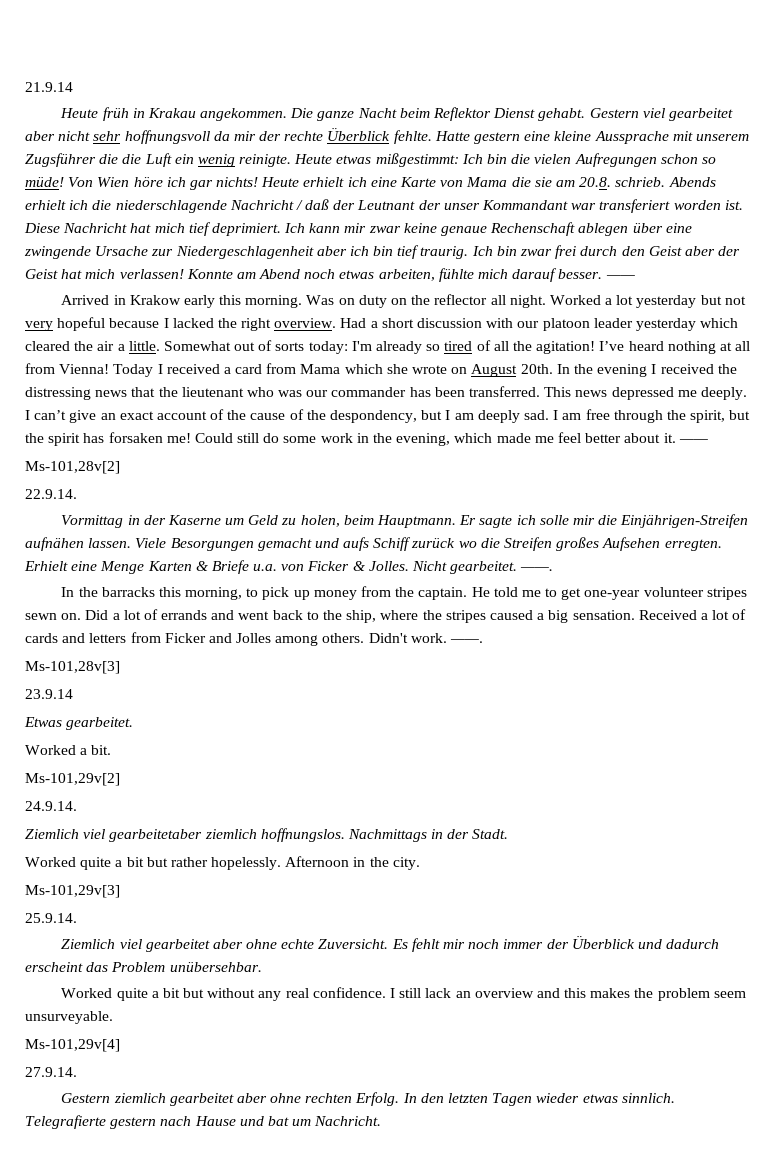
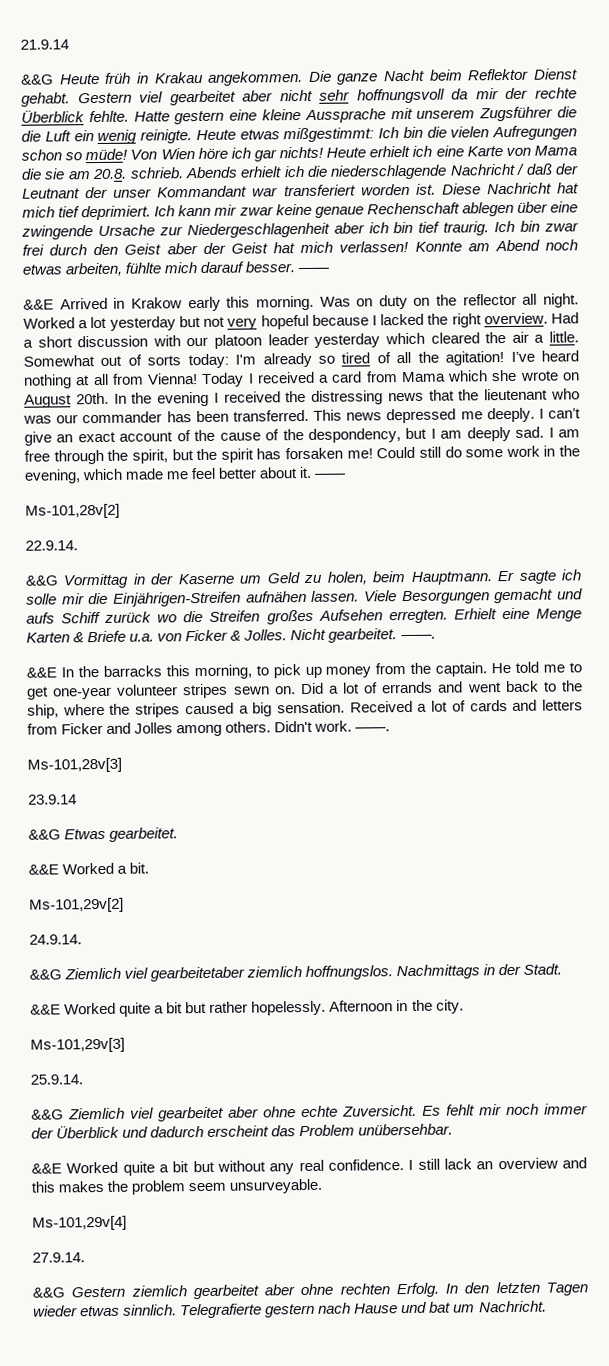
- Heute früh in Krakau angekommen.
+ &&G Heute früh in Krakau angekommen.
- Arrived in Krakow early this morning.
+ &&E Arrived in Krakow early this morning.
- Vormittag in der Kaserne um Geld zu holen, beim Hauptmann.
+ &&G Vormittag in der Kaserne um Geld zu holen, beim Hauptmann.
- In the barracks this morning, to pick up money from the captain.
+ &&E In the barracks this morning, to pick up money from the captain.
- Etwas gearbeitet.
+ &&G Etwas gearbeitet.
- Worked a bit.
+ &&E Worked a bit.
- Ziemlich viel gearbeitetaber ziemlich hoffnungslos.
+ &&G Ziemlich viel gearbeitetaber ziemlich hoffnungslos.
- Worked quite a bit but rather hopelessly.
+ &&E Worked quite a bit but rather hopelessly.
- Ziemlich viel gearbeitet aber ohne echte Zuversicht.
+ &&G Ziemlich viel gearbeitet aber ohne echte Zuversicht.
- Worked quite a bit but without any real confidence.
+ &&E Worked quite a bit but without any real confidence.
- Gestern ziemlich gearbeitet aber ohne rechten Erfolg.
+ &&G Gestern ziemlich gearbeitet aber ohne rechten Erfolg.

